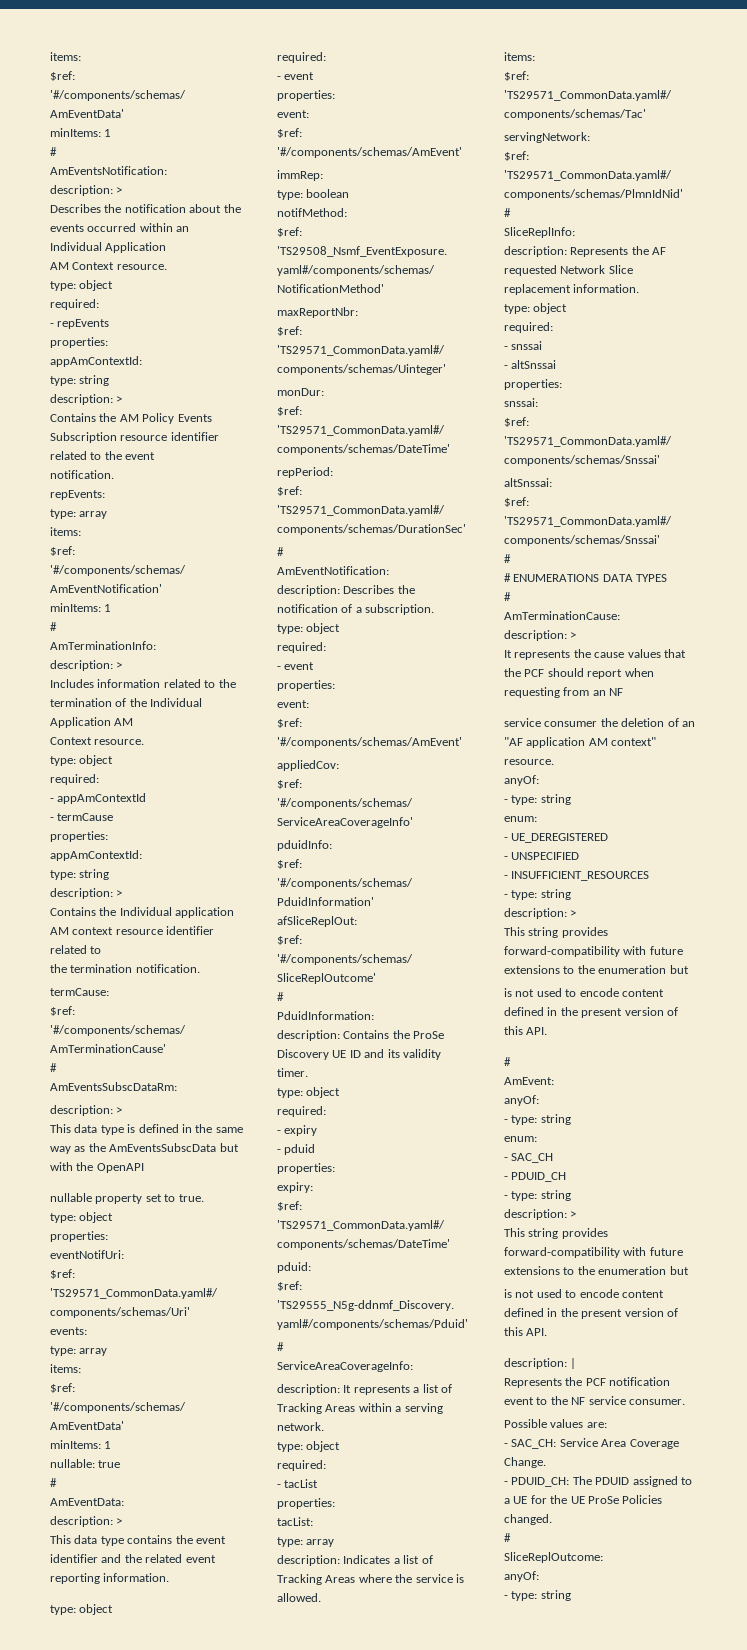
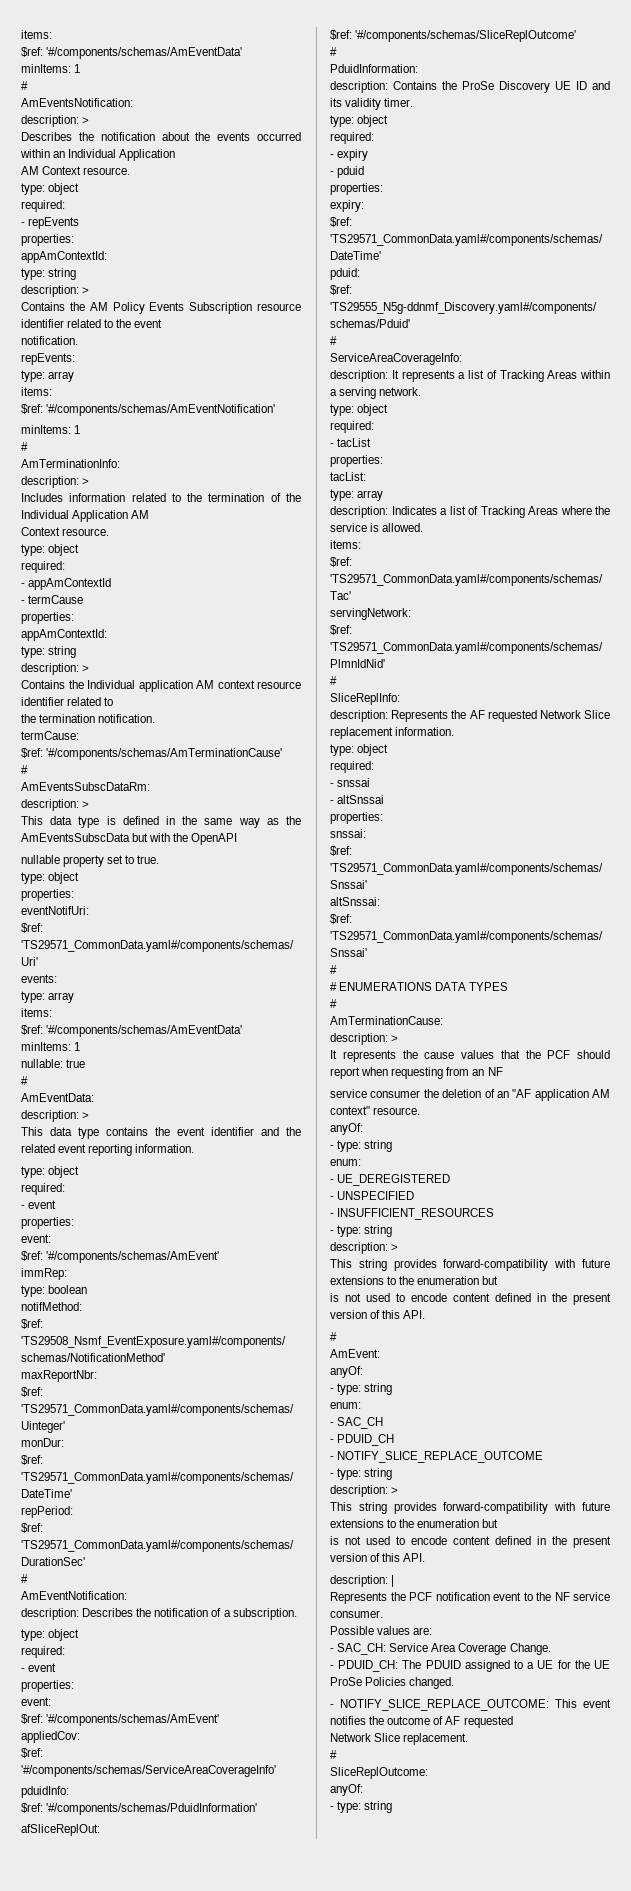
+ - NOTIFY_SLICE_REPLACE_OUTCOME
+ - NOTIFY_SLICE_REPLACE_OUTCOME: This event notifies the outcome of AF requested
+ Network Slice replacement.

